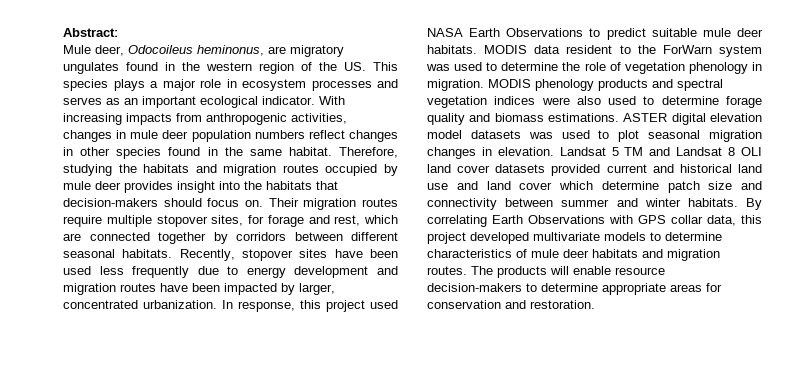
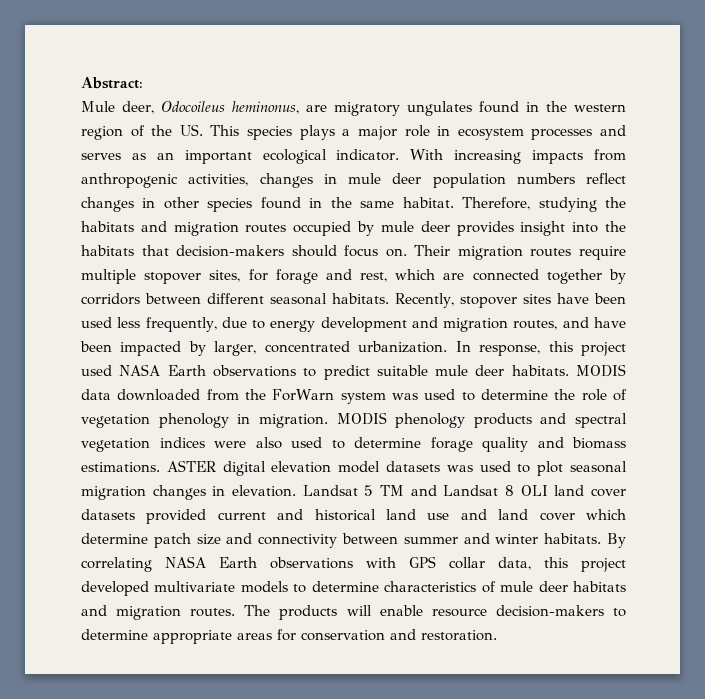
- Recently, stopover sites have been used less frequently due to energy development and migration routes have been impacted by larger, concentrated urbanization.
+ Recently, stopover sites have been used less frequently, due to energy development and migration routes, and have been impacted by larger, concentrated urbanization.
- In response, this project used NASA Earth Observations to predict suitable mule deer habitats.
+ In response, this project used NASA Earth observations to predict suitable mule deer habitats.
- MODIS data resident to the ForWarn system was used to determine the role of vegetation phenology in migration.
+ MODIS data downloaded from the ForWarn system was used to determine the role of vegetation phenology in migration.
- By correlating Earth Observations with GPS collar data, this project developed multivariate models to determine characteristics of mule deer habitats and migration routes.
+ By correlating NASA Earth observations with GPS collar data, this project developed multivariate models to determine characteristics of mule deer habitats and migration routes.

